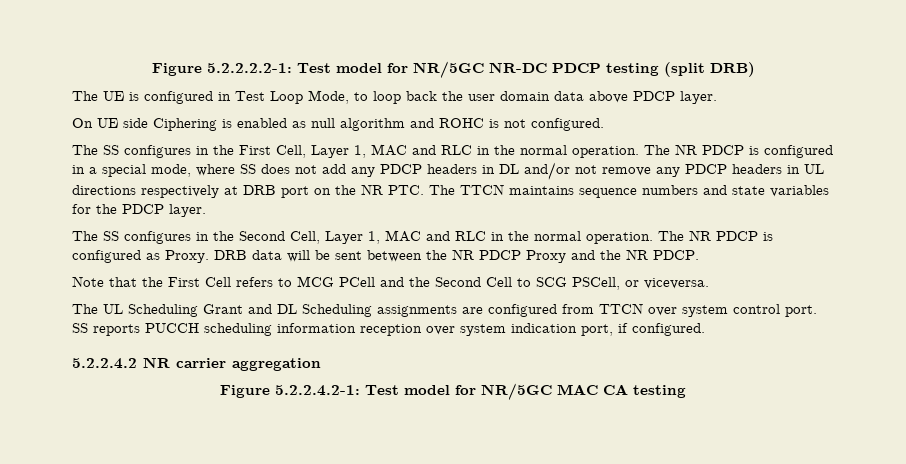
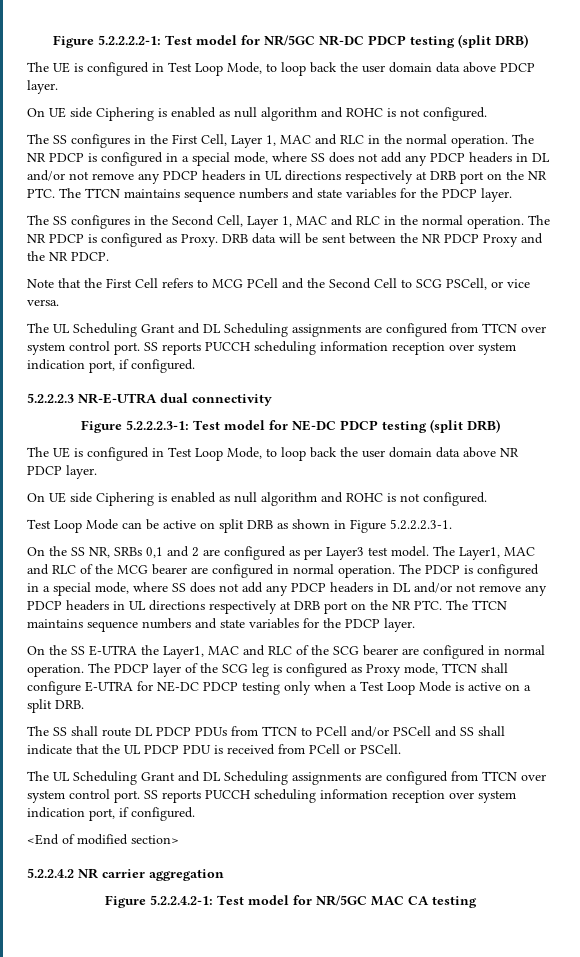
- Note that the First Cell refers to MCG PCell and the Second Cell to SCG PSCell, or viceversa.
+ Note that the First Cell refers to MCG PCell and the Second Cell to SCG PSCell, or vice versa.
+ 5.2.2.2.3 NR-E-UTRA dual connectivity
+ Figure 5.2.2.2.3-1: Test model for NE-DC PDCP testing (split DRB)
+ The UE is configured in Test Loop Mode, to loop back the user domain data above NR PDCP layer.
+ On UE side Ciphering is enabled as null algorithm and ROHC is not configured.
+ Test Loop Mode can be active on split DRB as shown in Figure 5.2.2.2.3-1.
+ On the SS NR, SRBs 0,1 and 2 are configured as per Layer3 test model. The Layer1, MAC and RLC of the MCG bearer are configured in normal operation. The PDCP is configured in a special mode, where SS does not add any PDCP headers in DL and/or not remove any PDCP headers in UL directions respectively at DRB port on the NR PTC. The TTCN maintains sequence numbers and state variables for the PDCP layer.
+ On the SS E-UTRA the Layer1, MAC and RLC of the SCG bearer are configured in normal operation. The PDCP layer of the SCG leg is configured as Proxy mode, TTCN shall configure E-UTRA for NE-DC PDCP testing only when a Test Loop Mode is active on a split DRB.
+ The SS shall route DL PDCP PDUs from TTCN to PCell and/or PSCell and SS shall indicate that the UL PDCP PDU is received from PCell or PSCell.
+ The UL Scheduling Grant and DL Scheduling assignments are configured from TTCN over system control port. SS reports PUCCH scheduling information reception over system indication port, if configured.
+ <End of modified section>

